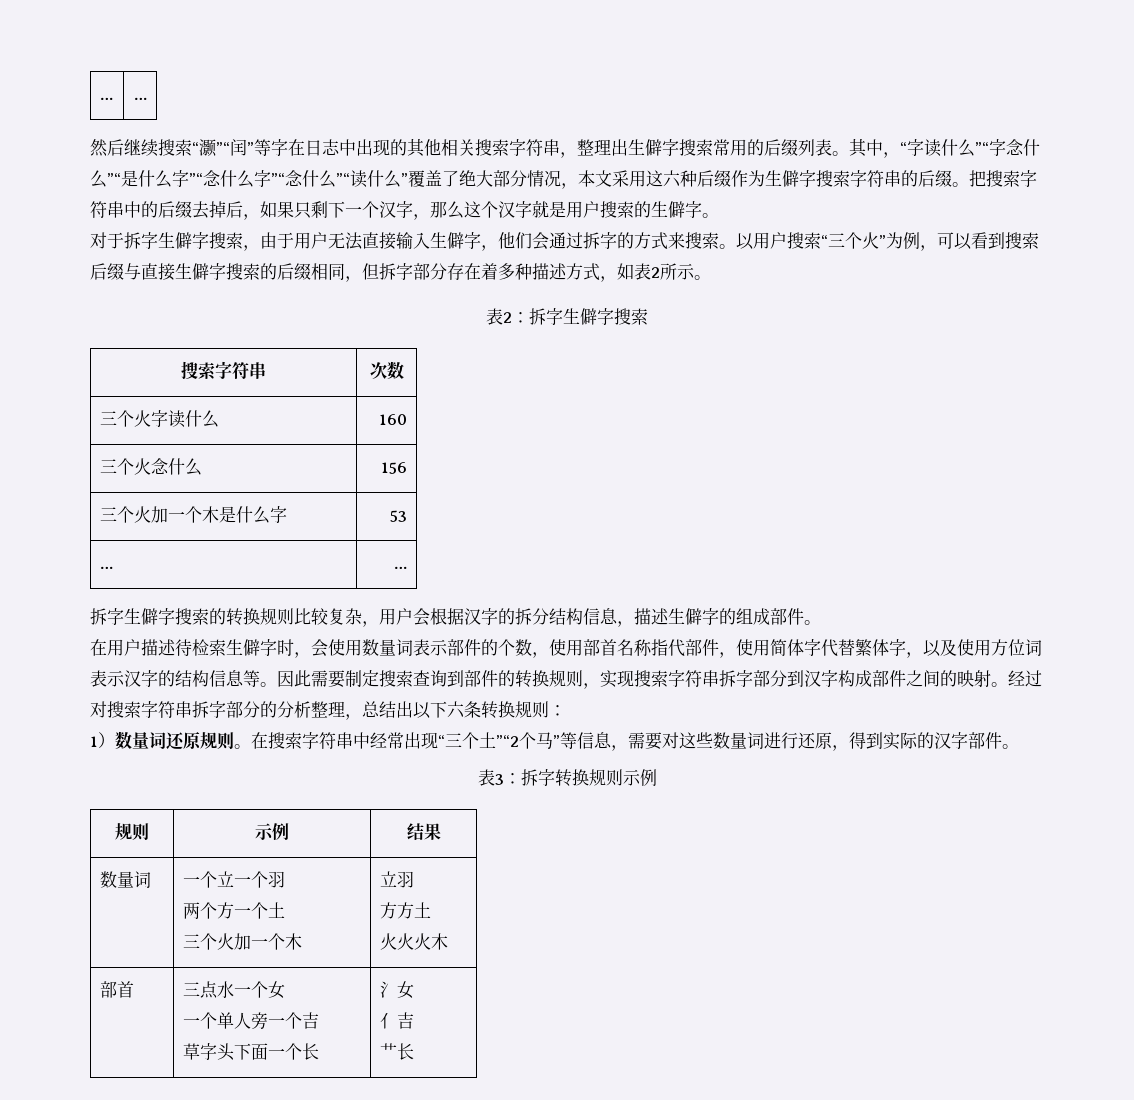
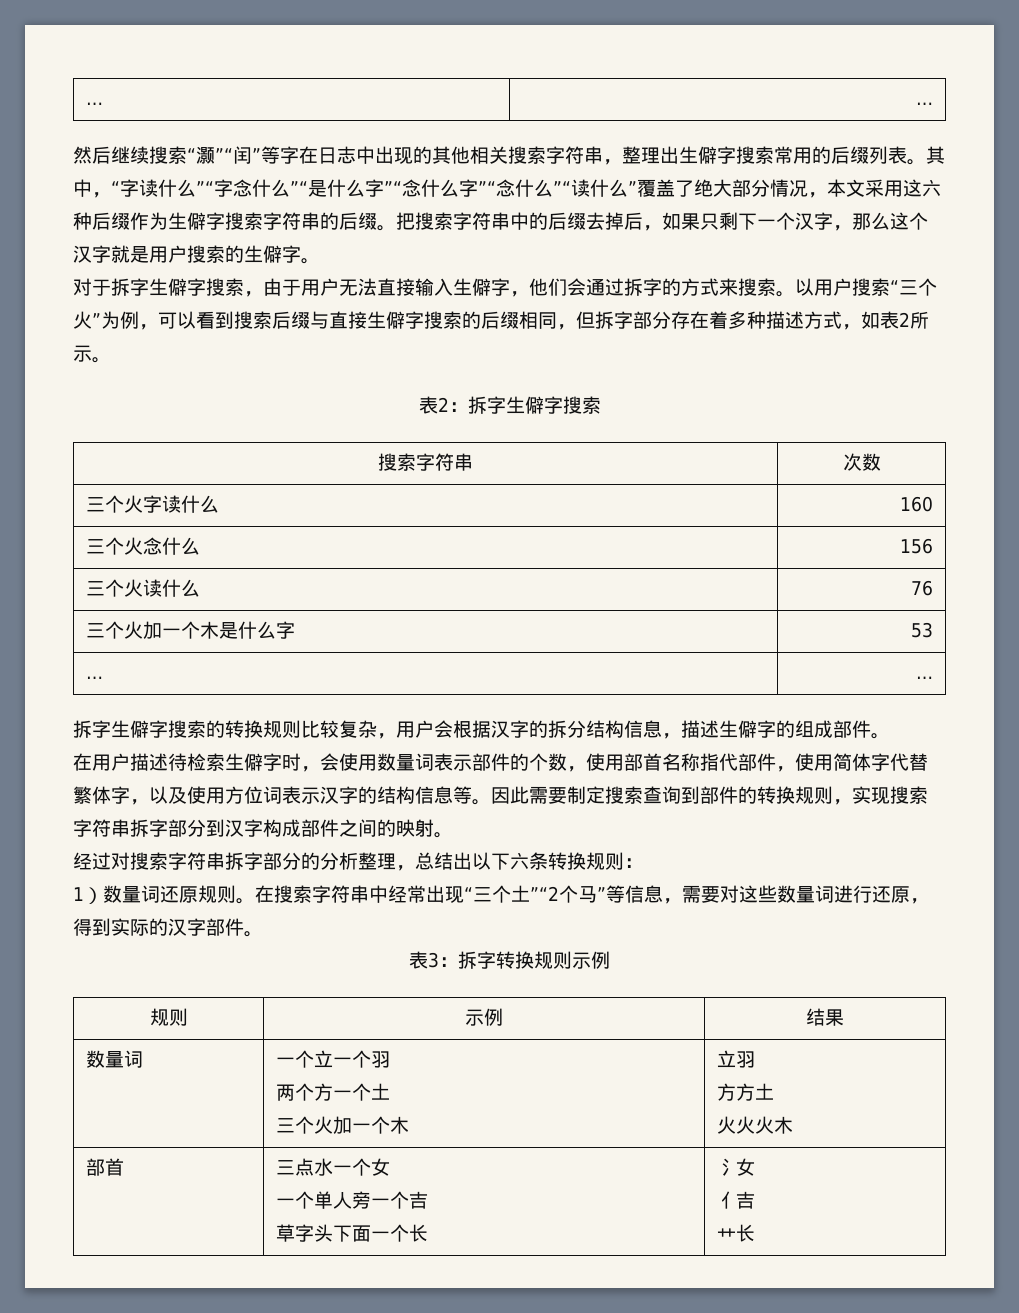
+ 三个火读什么 | 76
- 因此需要制定搜索查询到部件的转换规则，实现搜索字符串拆字部分到汉字构成部件之间的映射。经过对搜索字符串拆字部分的分析整理，总结出以下六条转换规则：
+ 因此需要制定搜索查询到部件的转换规则，实现搜索字符串拆字部分到汉字构成部件之间的映射。
+ 经过对搜索字符串拆字部分的分析整理，总结出以下六条转换规则：

